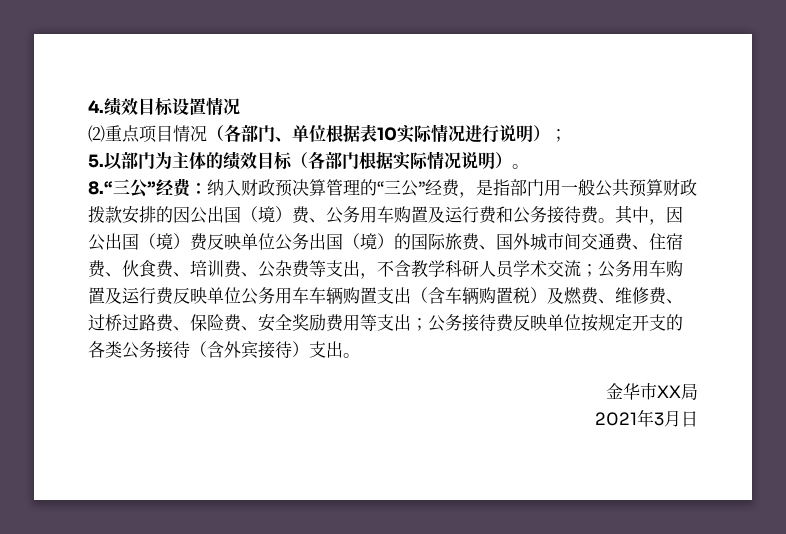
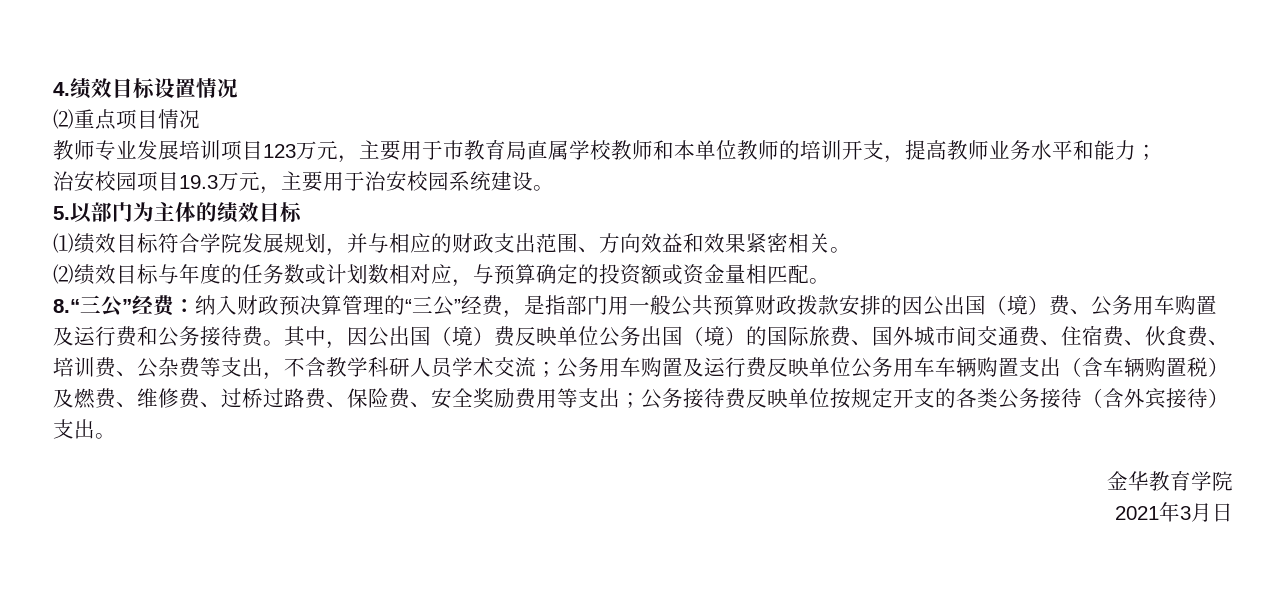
- ⑵重点项目情况（各部门、单位根据表10实际情况进行说明）；
+ ⑵重点项目情况
+ 教师专业发展培训项目123万元，主要用于市教育局直属学校教师和本单位教师的培训开支，提高教师业务水平和能力；
+ 治安校园项目19.3万元，主要用于治安校园系统建设。
- 5.以部门为主体的绩效目标（各部门根据实际情况说明）。
+ 5.以部门为主体的绩效目标
+ ⑴绩效目标符合学院发展规划，并与相应的财政支出范围、方向效益和效果紧密相关。
+ ⑵绩效目标与年度的任务数或计划数相对应，与预算确定的投资额或资金量相匹配。
- 金华市XX局
+ 金华教育学院

